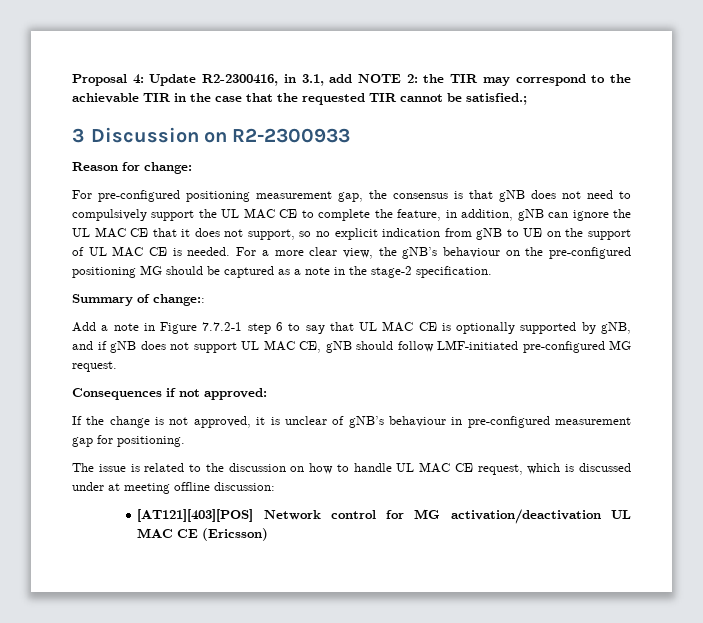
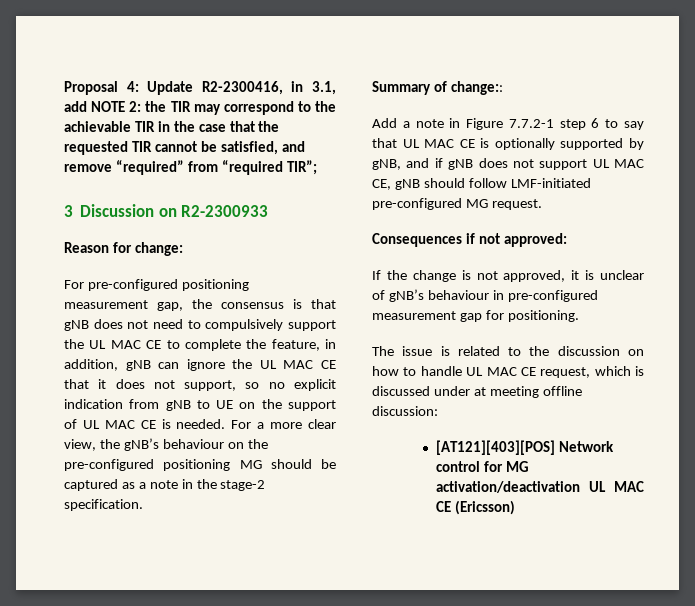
- Proposal 4: Update R2-2300416, in 3.1, add NOTE 2: the TIR may correspond to the achievable TIR in the case that the requested TIR cannot be satisfied.;
+ Proposal 4: Update R2-2300416, in 3.1, add NOTE 2: the TIR may correspond to the achievable TIR in the case that the requested TIR cannot be satisfied, and remove “required” from “required TIR”;

